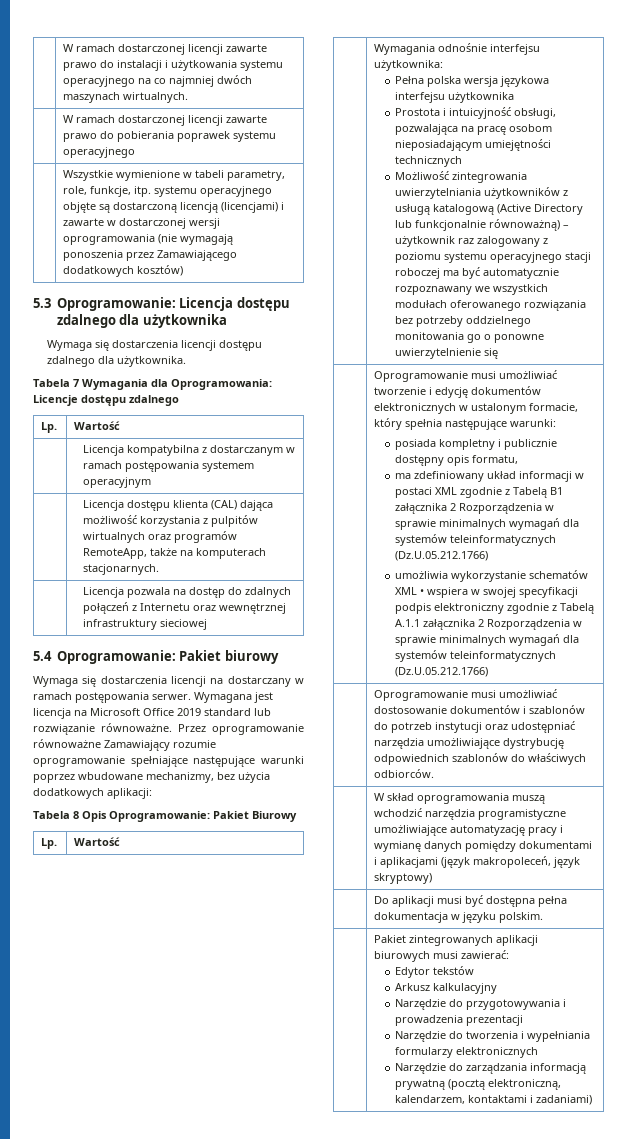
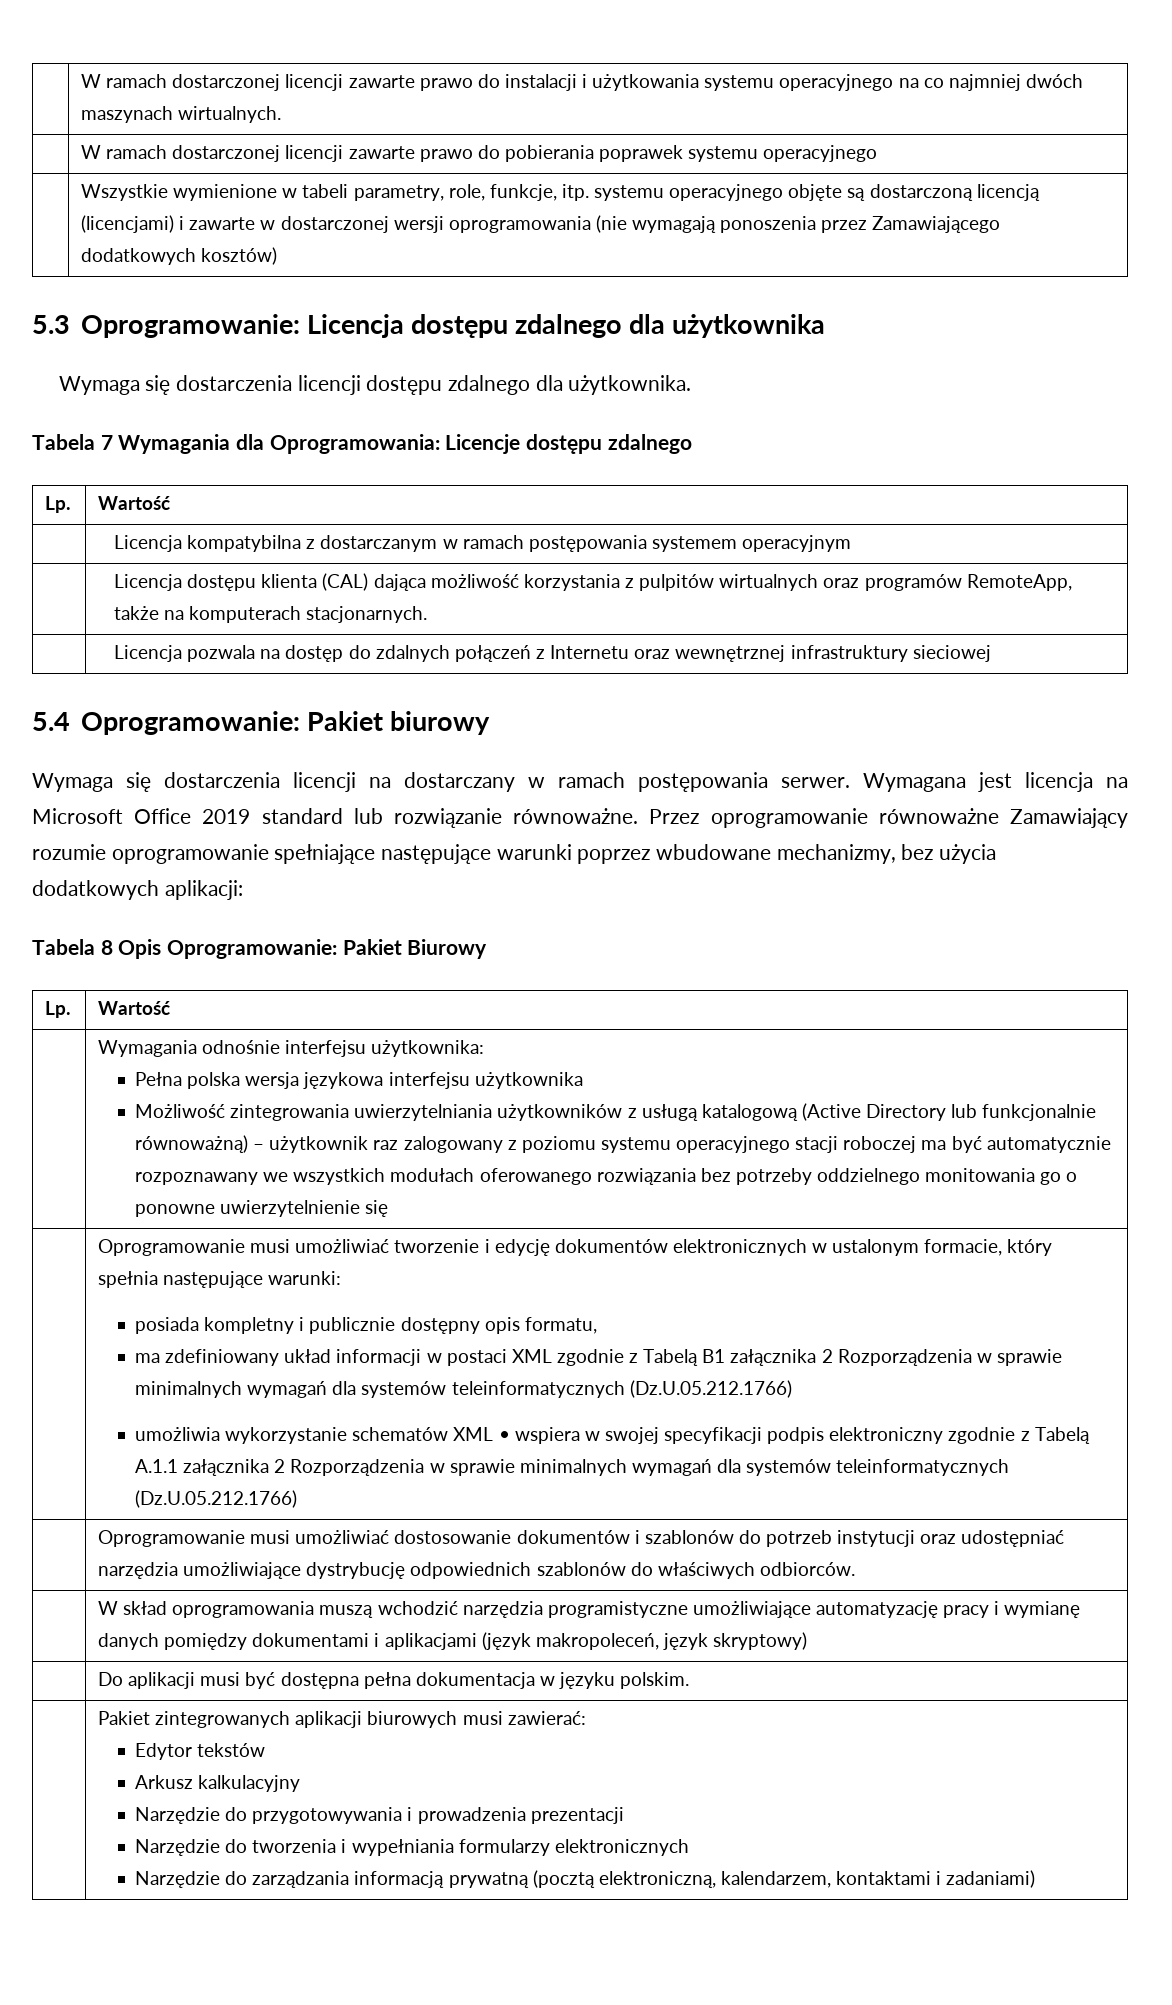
- Prostota i intuicyjność obsługi, pozwalająca na pracę osobom nieposiadającym umiejętności technicznych

